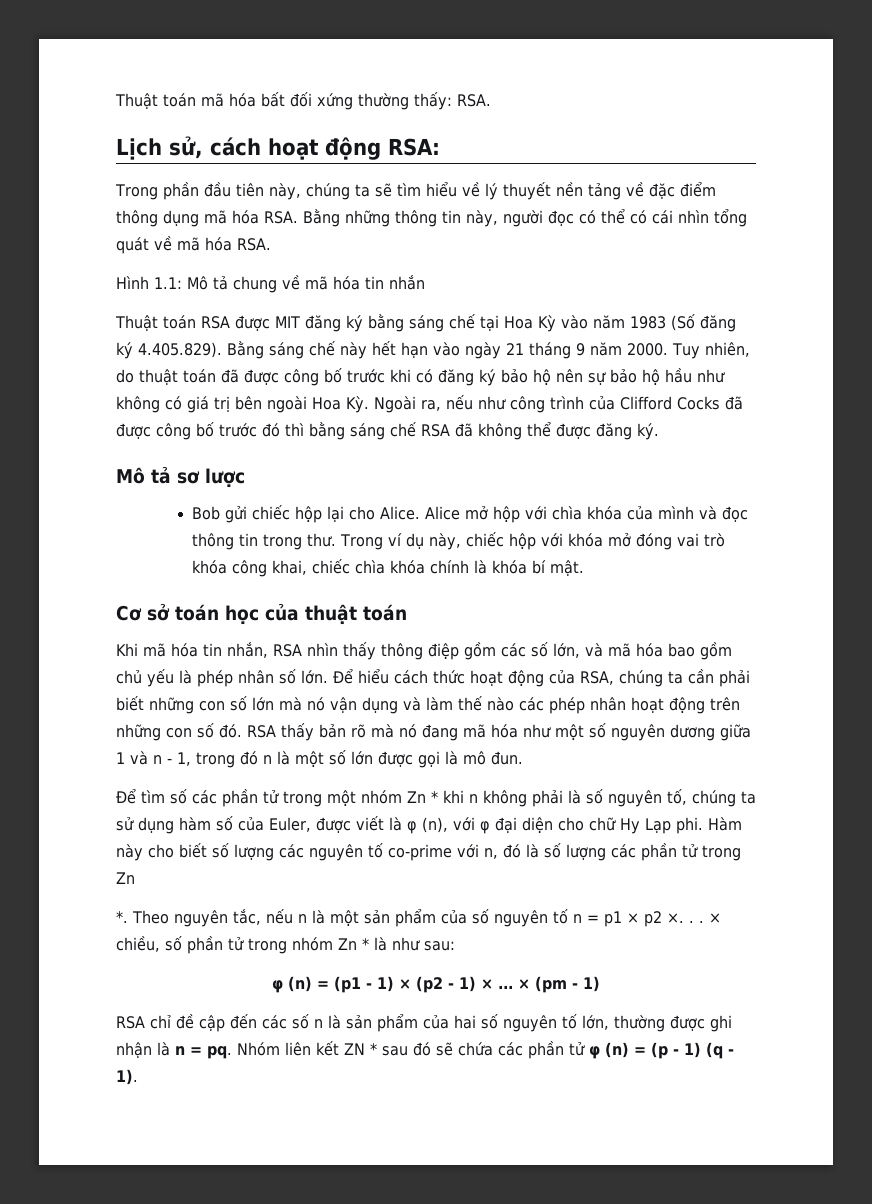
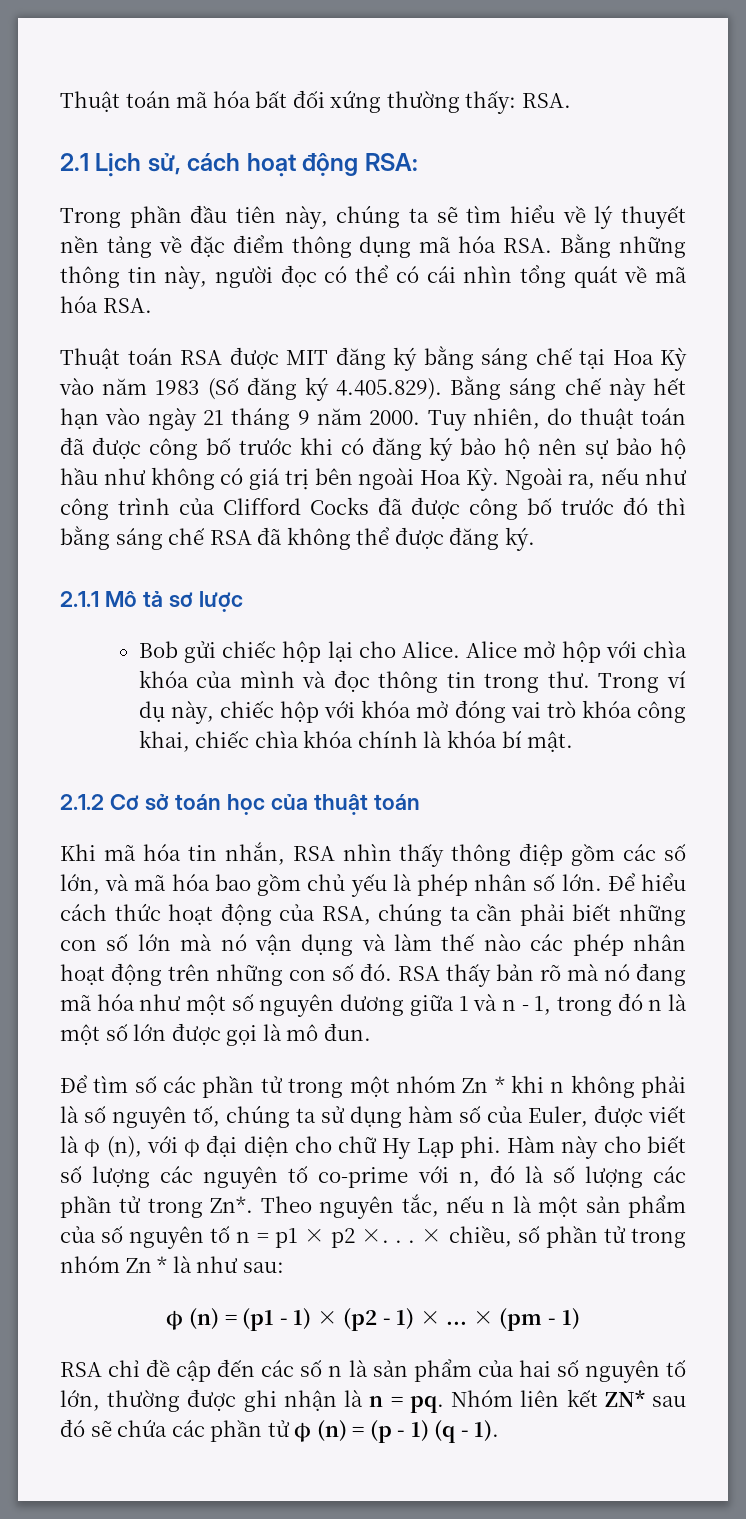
- Lịch sử, cách hoạt động RSA:
+ 2.1 Lịch sử, cách hoạt động RSA:
- Hình 1.1: Mô tả chung về mã hóa tin nhắn
- Mô tả sơ lược
+ 2.1.1 Mô tả sơ lược
- Cơ sở toán học của thuật toán
+ 2.1.2 Cơ sở toán học của thuật toán
- Hàm này cho biết số lượng các nguyên tố co-prime với n, đó là số lượng các phần tử trong Zn
- *. Theo nguyên tắc, nếu n là một sản phẩm của số nguyên tố n = p1 × p2 ×. . .
+ Hàm này cho biết số lượng các nguyên tố co-prime với n, đó là số lượng các phần tử trong Zn*. Theo nguyên tắc, nếu n là một sản phẩm của số nguyên tố n = p1 × p2 ×. . .
- Nhóm liên kết ZN * sau đó sẽ chứa các phần tử φ (n) = (p - 1) (q - 1).
+ Nhóm liên kết ZN* sau đó sẽ chứa các phần tử φ (n) = (p - 1) (q - 1).

